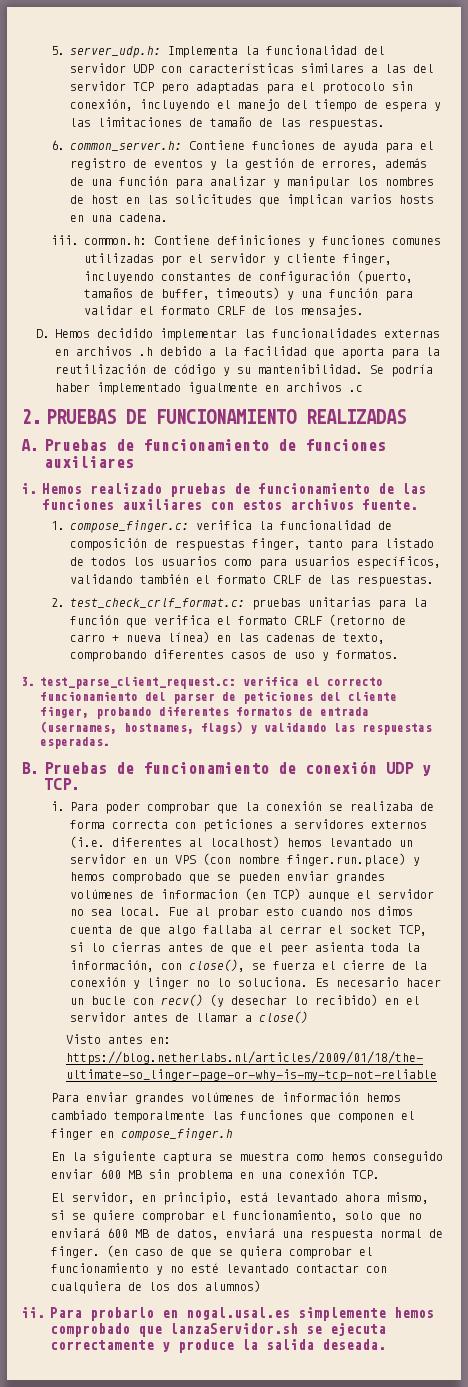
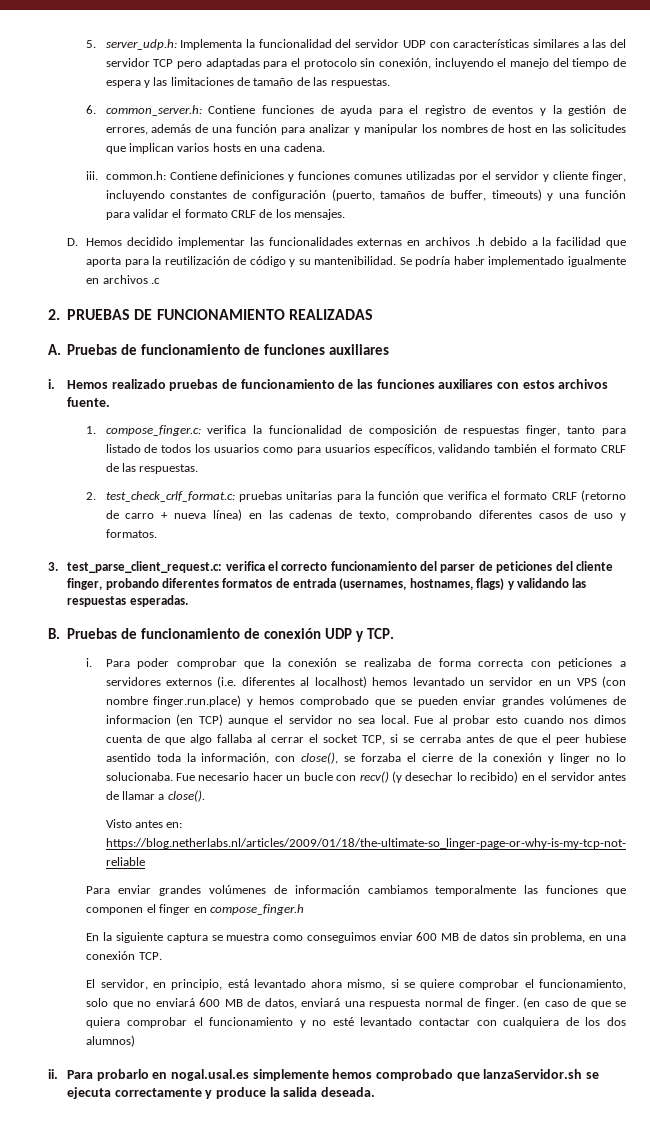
- Fue al probar esto cuando nos dimos cuenta de que algo fallaba al cerrar el socket TCP, si lo cierras antes de que el peer asienta toda la información, con close(), se fuerza el cierre de la conexión y linger no lo soluciona. Es necesario hacer un bucle con recv() (y desechar lo recibido) en el servidor antes de llamar a close()
+ Fue al probar esto cuando nos dimos cuenta de que algo fallaba al cerrar el socket TCP, si se cerraba antes de que el peer hubiese asentido toda la información, con close(), se forzaba el cierre de la conexión y linger no lo solucionaba. Fue necesario hacer un bucle con recv() (y desechar lo recibido) en el servidor antes de llamar a close().
- Para enviar grandes volúmenes de información hemos cambiado temporalmente las funciones que componen el finger en compose_finger.h
+ Para enviar grandes volúmenes de información cambiamos temporalmente las funciones que componen el finger en compose_finger.h
- En la siguiente captura se muestra como hemos conseguido enviar 600 MB sin problema en una conexión TCP.
+ En la siguiente captura se muestra como conseguimos enviar 600 MB de datos sin problema, en una conexión TCP.

